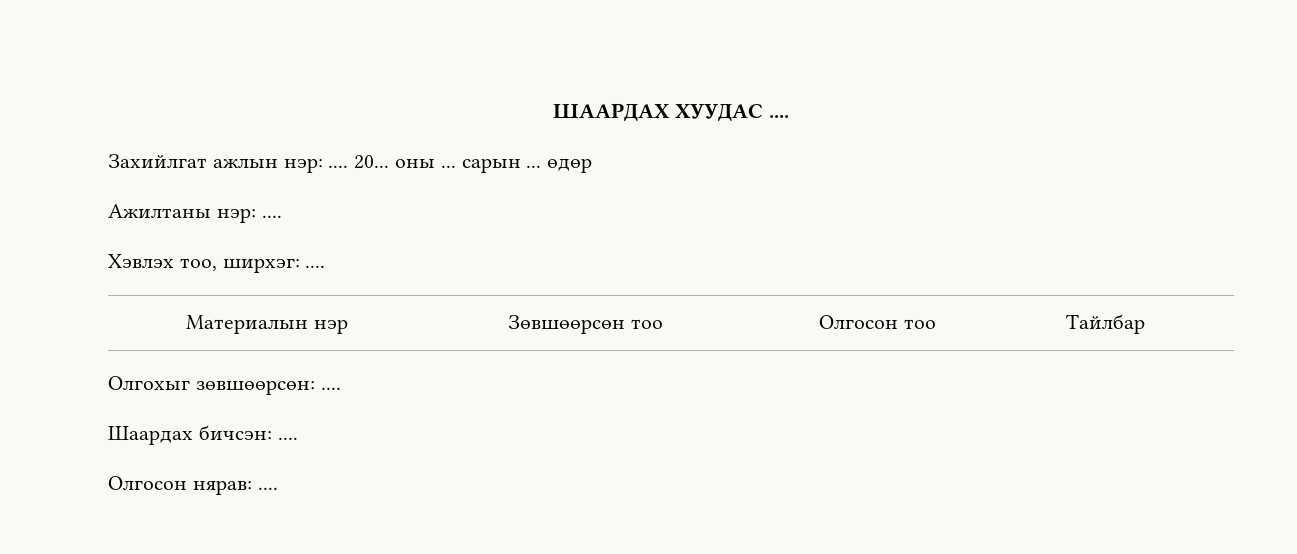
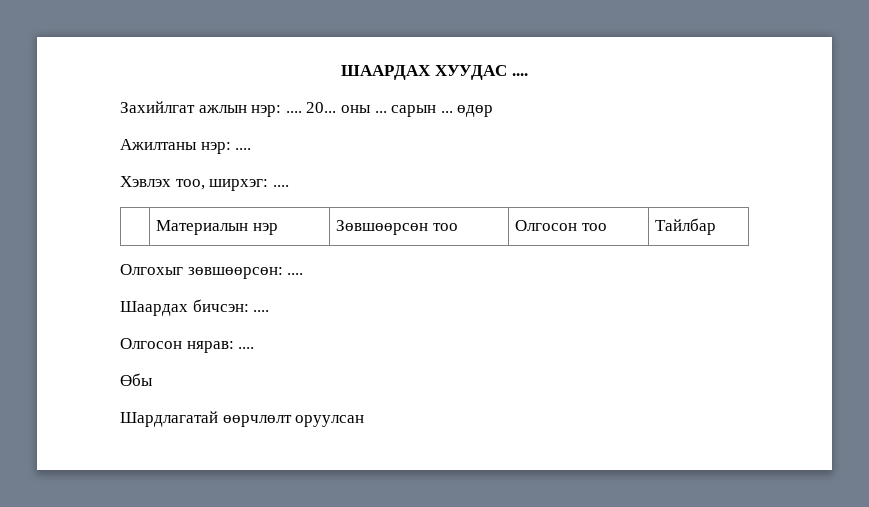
+ Өбы
+ Шардлагатай өөрчлөлт оруулсан

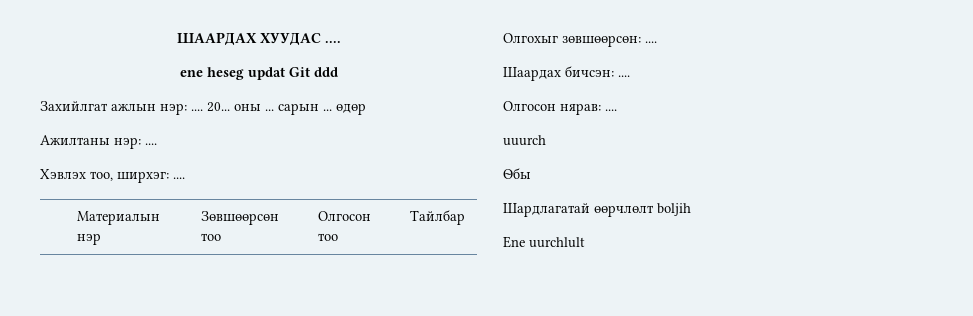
+ ene heseg updat Git ddd
+ uuurch
- Шардлагатай өөрчлөлт оруулсан
+ Шардлагатай өөрчлөлт boljih
+ Ene uurchlult

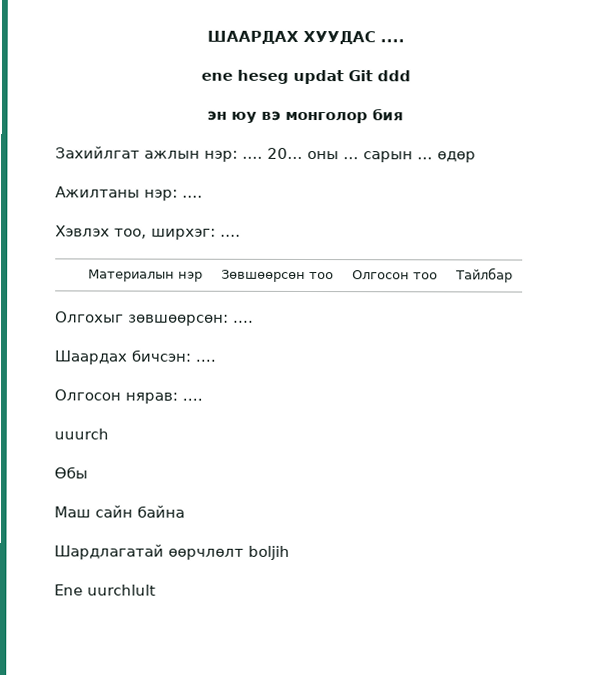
+ эн юу вэ монголор бия
+ Маш сайн байна

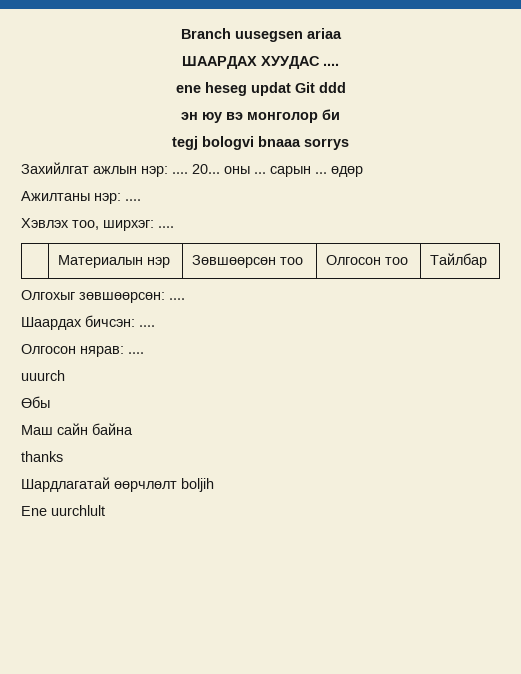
+ Branch uusegsen ariaa
- эн юу вэ монголор бия
+ эн юу вэ монголор би
+ tegj bologvi bnaaa sorrys
+ thanks

